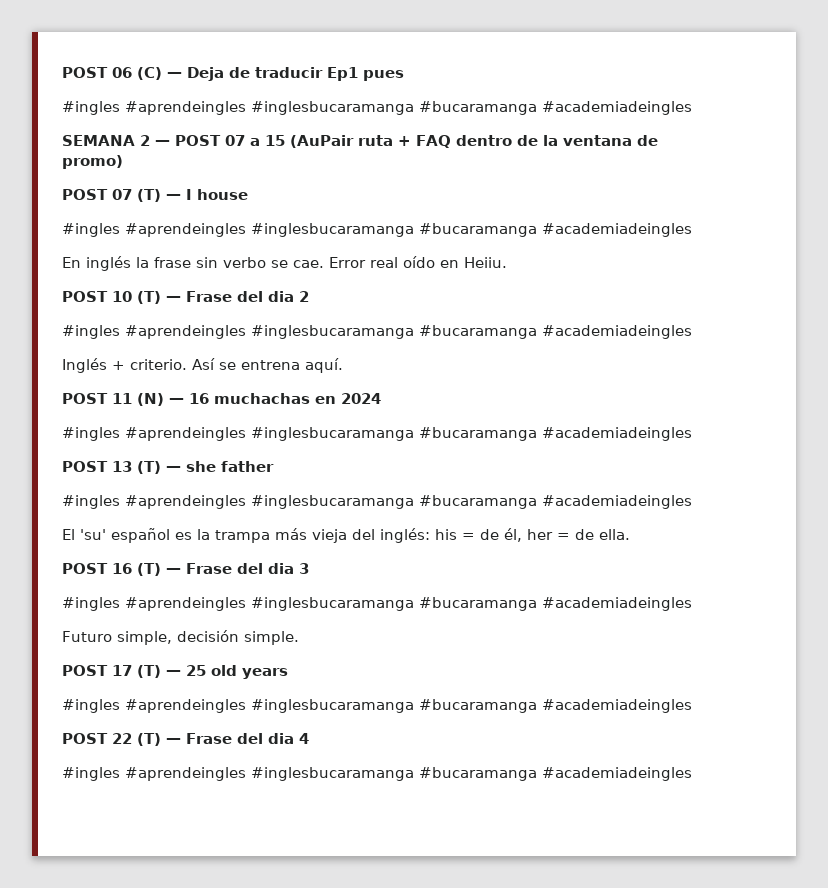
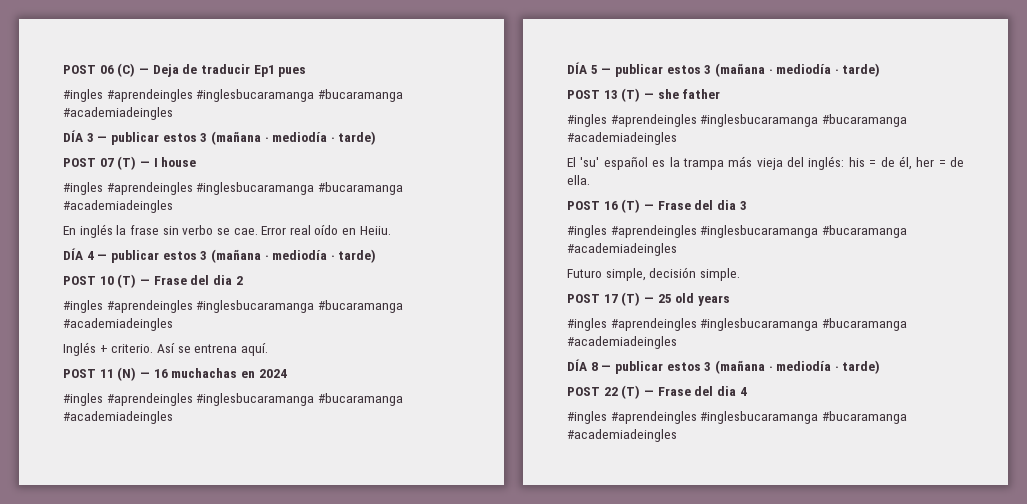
- SEMANA 2 — POST 07 a 15 (AuPair ruta + FAQ dentro de la ventana de promo)
+ DÍA 3 — publicar estos 3 (mañana · mediodía · tarde)
+ DÍA 4 — publicar estos 3 (mañana · mediodía · tarde)
+ DÍA 5 — publicar estos 3 (mañana · mediodía · tarde)
+ DÍA 8 — publicar estos 3 (mañana · mediodía · tarde)

